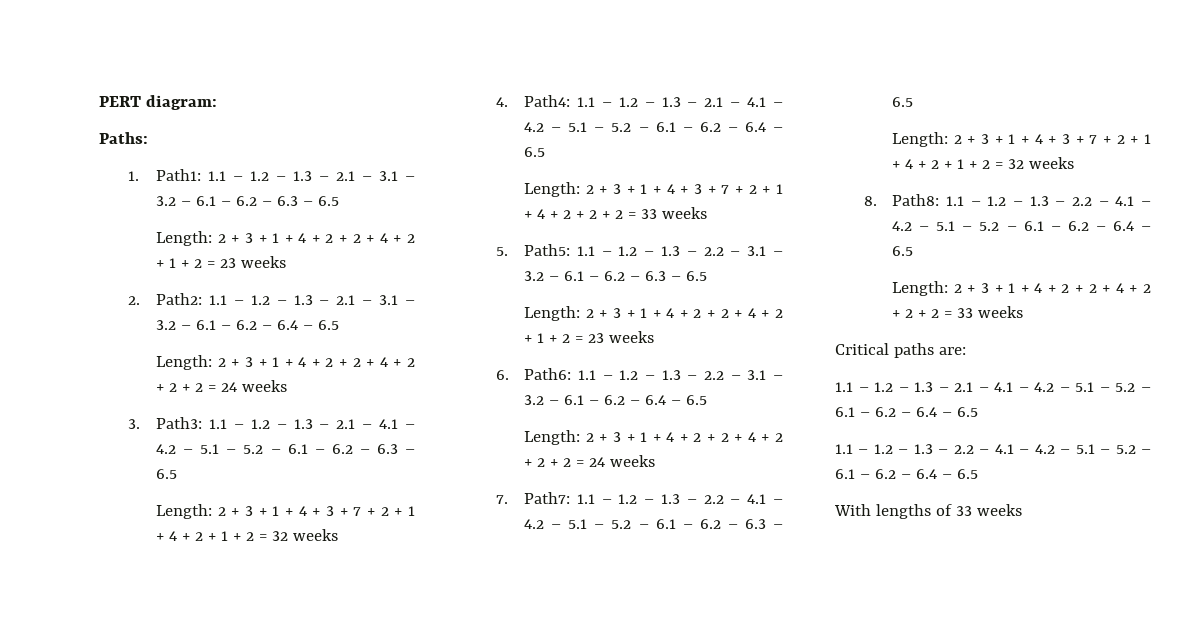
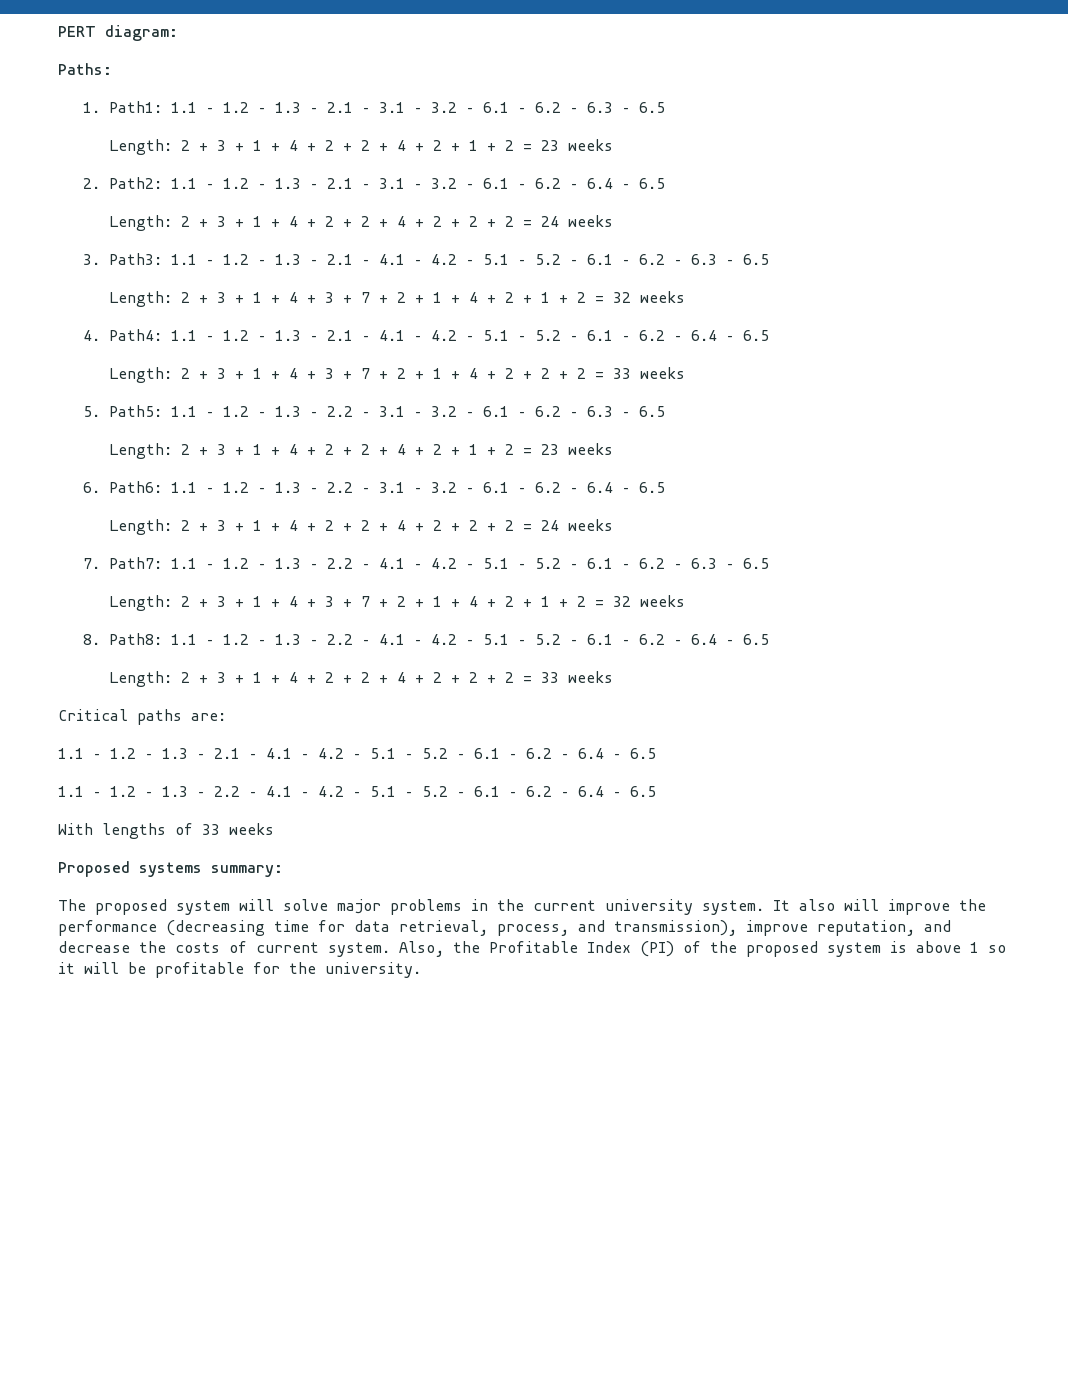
+ Proposed systems summary:
+ The proposed system will solve major problems in the current university system. It also will improve the performance (decreasing time for data retrieval, process, and transmission), improve reputation, and decrease the costs of current system. Also, the Profitable Index (PI) of the proposed system is above 1 so it will be profitable for the university.

